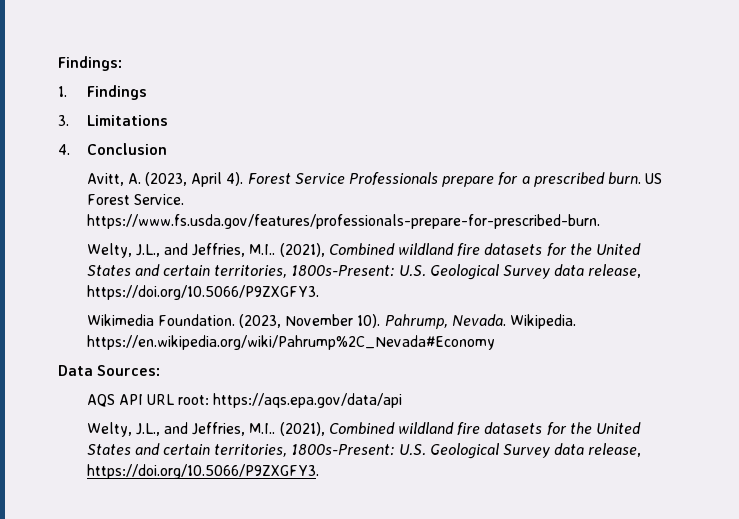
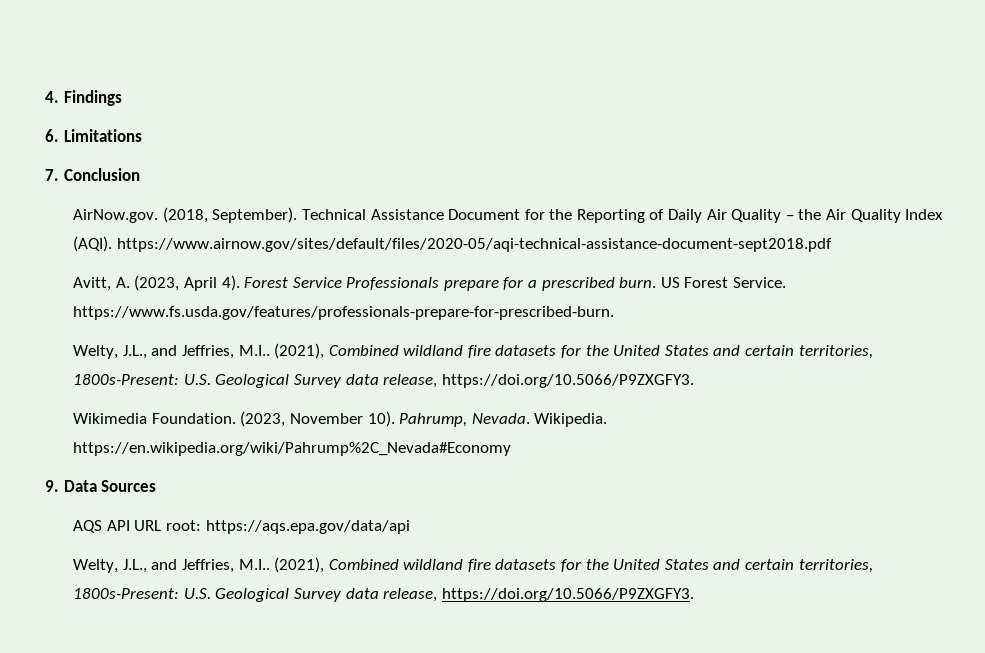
- Findings:
- 1. Findings
+ 4. Findings
- 3. Limitations
+ 6. Limitations
- 4. Conclusion
+ 7. Conclusion
+ AirNow.gov. (2018, September). Technical Assistance Document for the Reporting of Daily Air Quality – the Air Quality Index (AQI). https://www.airnow.gov/sites/default/files/2020-05/aqi-technical-assistance-document-sept2018.pdf
- Data Sources:
+ 9. Data Sources

